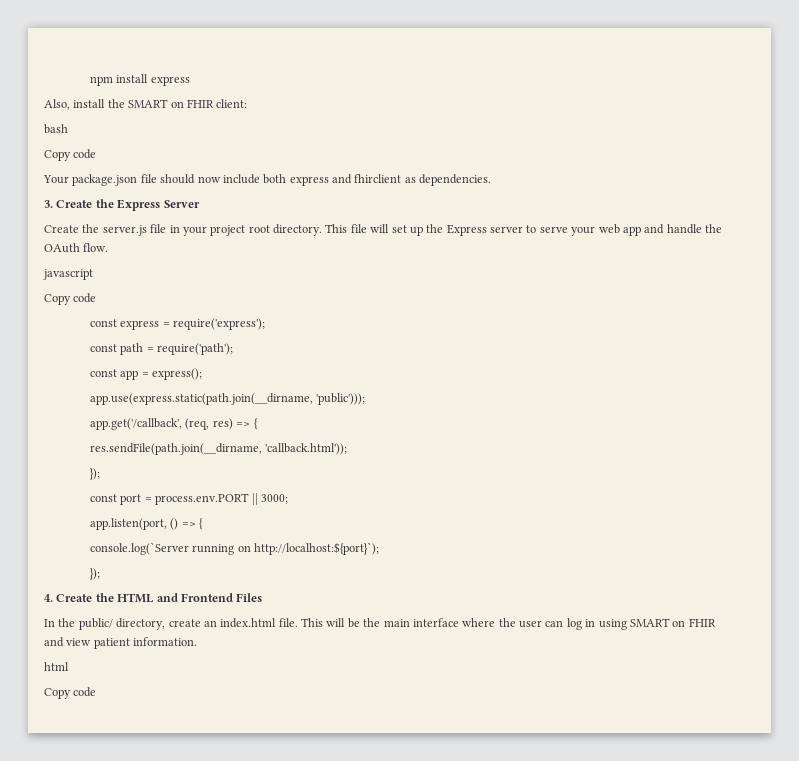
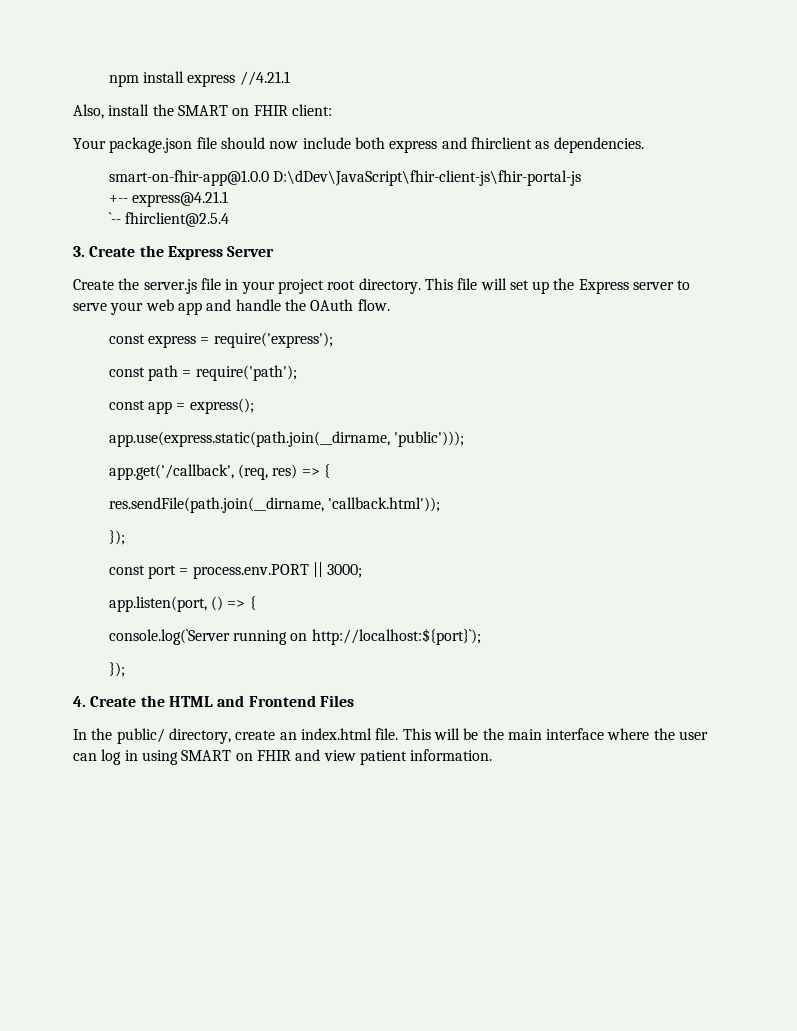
- npm install express
+ npm install express //4.21.1
- bash
- Copy code
+ smart-on-fhir-app@1.0.0 D:\dDev\JavaScript\fhir-client-js\fhir-portal-js
+ +-- express@4.21.1
+ `-- fhirclient@2.5.4
- javascript
- Copy code
- html
- Copy code

